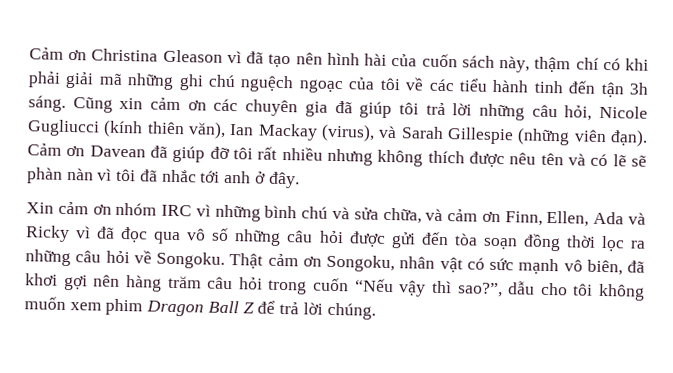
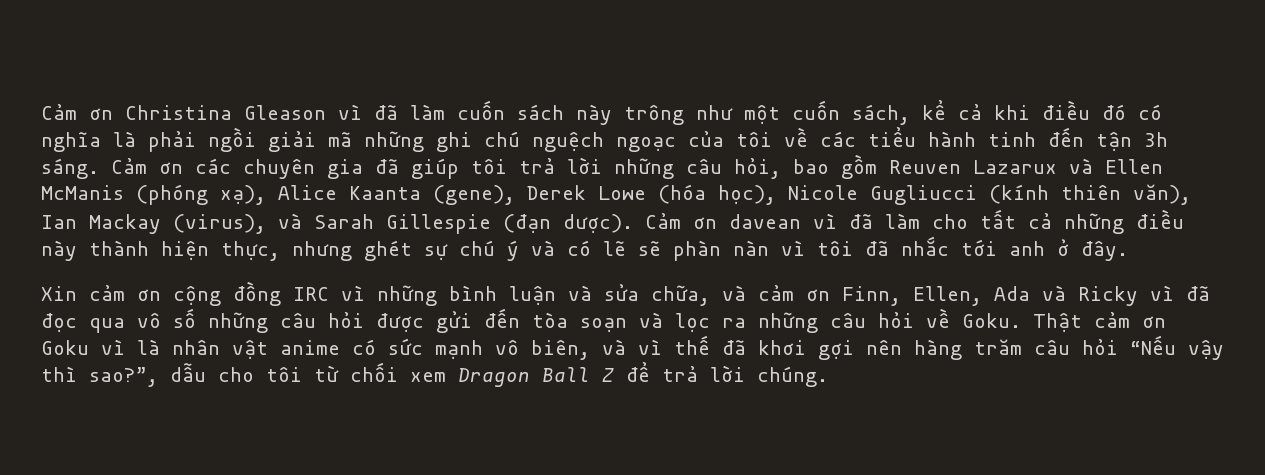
- Cảm ơn Christina Gleason vì đã tạo nên hình hài của cuốn sách này, thậm chí có khi phải giải mã những ghi chú nguệch ngoạc của tôi về các tiểu hành tinh đến tận 3h sáng.
+ Cảm ơn Christina Gleason vì đã làm cuốn sách này trông như một cuốn sách, kể cả khi điều đó có nghĩa là phải ngồi giải mã những ghi chú nguệch ngoạc của tôi về các tiểu hành tinh đến tận 3h sáng.
- Cũng xin cảm ơn các chuyên gia đã giúp tôi trả lời những câu hỏi, Nicole Gugliucci (kính thiên văn), Ian Mackay (virus), và Sarah Gillespie (những viên đạn). Cảm ơn Davean đã giúp đỡ tôi rất nhiều nhưng không thích được nêu tên và có lẽ sẽ phàn nàn vì tôi đã nhắc tới anh ở đây.
+ Cảm ơn các chuyên gia đã giúp tôi trả lời những câu hỏi, bao gồm Reuven Lazarux và Ellen McManis (phóng xạ), Alice Kaanta (gene), Derek Lowe (hóa học), Nicole Gugliucci (kính thiên văn), Ian Mackay (virus), và Sarah Gillespie (đạn dược). Cảm ơn davean vì đã làm cho tất cả những điều này thành hiện thực, nhưng ghét sự chú ý và có lẽ sẽ phàn nàn vì tôi đã nhắc tới anh ở đây.
- Xin cảm ơn nhóm IRC vì những bình chú và sửa chữa, và cảm ơn Finn, Ellen, Ada và Ricky vì đã đọc qua vô số những câu hỏi được gửi đến tòa soạn đồng thời lọc ra những câu hỏi về Songoku.
+ Xin cảm ơn cộng đồng IRC vì những bình luận và sửa chữa, và cảm ơn Finn, Ellen, Ada và Ricky vì đã đọc qua vô số những câu hỏi được gửi đến tòa soạn và lọc ra những câu hỏi về Goku.
- Thật cảm ơn Songoku, nhân vật có sức mạnh vô biên, đã khơi gợi nên hàng trăm câu hỏi trong cuốn “Nếu vậy thì sao?”, dẫu cho tôi không muốn xem phim Dragon Ball Z để trả lời chúng.
+ Thật cảm ơn Goku vì là nhân vật anime có sức mạnh vô biên, và vì thế đã khơi gợi nên hàng trăm câu hỏi “Nếu vậy thì sao?”, dẫu cho tôi từ chối xem Dragon Ball Z để trả lời chúng.

